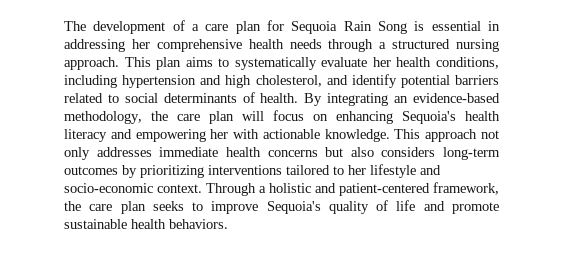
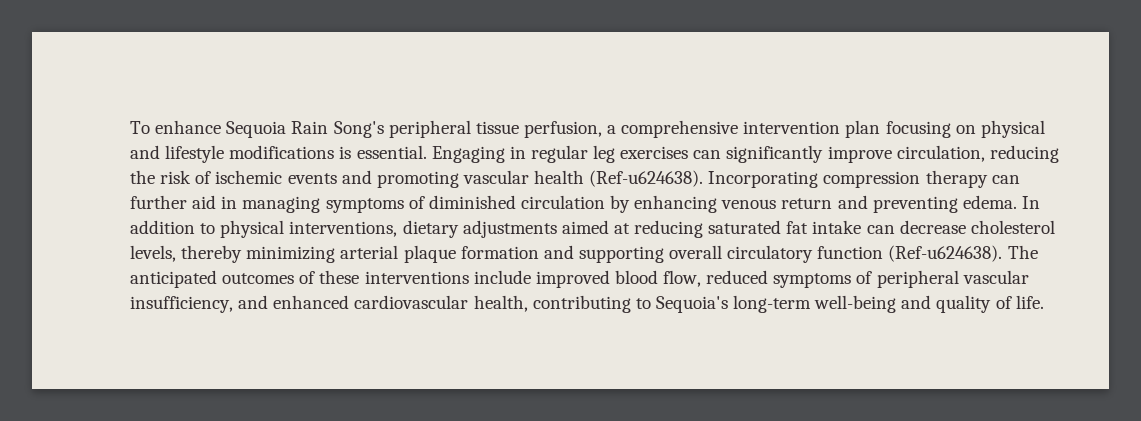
- The development of a care plan for Sequoia Rain Song is essential in addressing her comprehensive health needs through a structured nursing approach. This plan aims to systematically evaluate her health conditions, including hypertension and high cholesterol, and identify potential barriers related to social determinants of health. By integrating an evidence-based methodology, the care plan will focus on enhancing Sequoia's health literacy and empowering her with actionable knowledge. This approach not only addresses immediate health concerns but also considers long-term outcomes by prioritizing interventions tailored to her lifestyle and socio-economic context. Through a holistic and patient-centered framework, the care plan seeks to improve Sequoia's quality of life and promote sustainable health behaviors.
+ To enhance Sequoia Rain Song's peripheral tissue perfusion, a comprehensive intervention plan focusing on physical and lifestyle modifications is essential. Engaging in regular leg exercises can significantly improve circulation, reducing the risk of ischemic events and promoting vascular health (Ref-u624638). Incorporating compression therapy can further aid in managing symptoms of diminished circulation by enhancing venous return and preventing edema. In addition to physical interventions, dietary adjustments aimed at reducing saturated fat intake can decrease cholesterol levels, thereby minimizing arterial plaque formation and supporting overall circulatory function (Ref-u624638). The anticipated outcomes of these interventions include improved blood flow, reduced symptoms of peripheral vascular insufficiency, and enhanced cardiovascular health, contributing to Sequoia's long-term well-being and quality of life.

